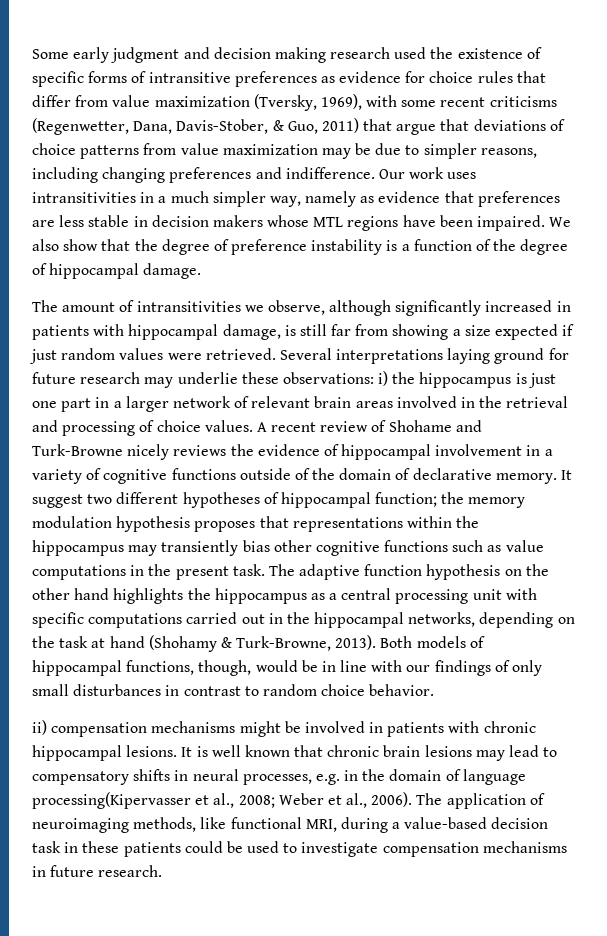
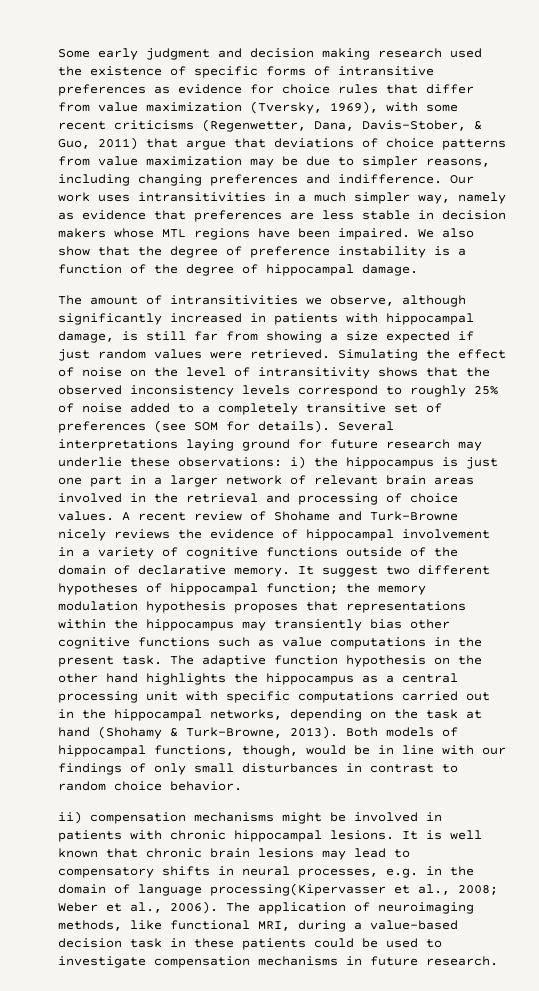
+ Simulating the effect of noise on the level of intransitivity shows that the observed inconsistency levels correspond to roughly 25% of noise added to a completely transitive set of preferences (see SOM for details).

